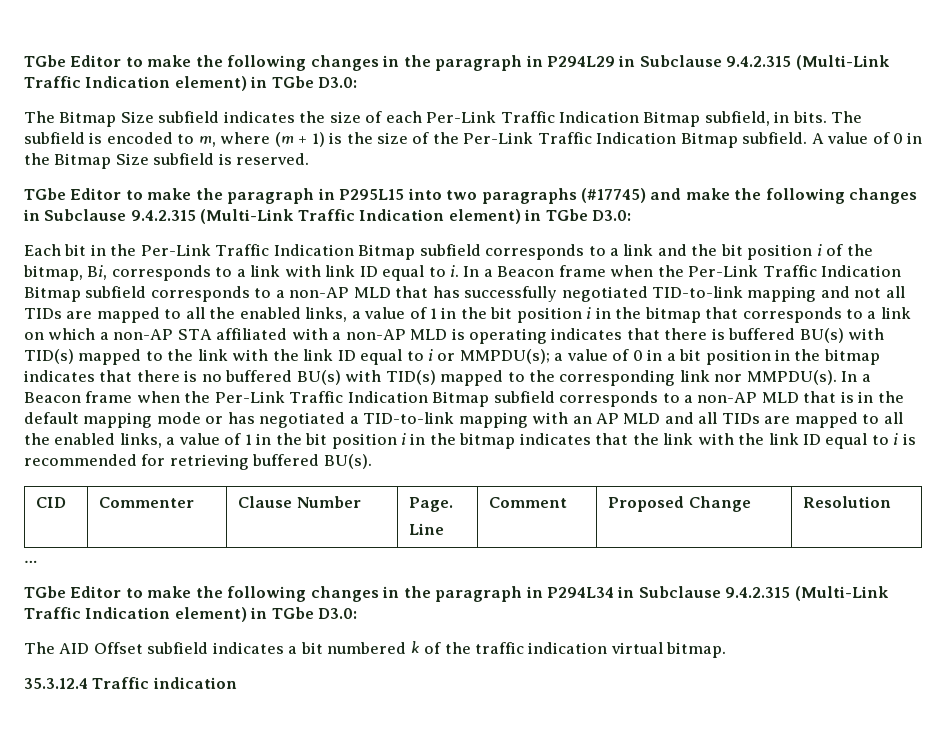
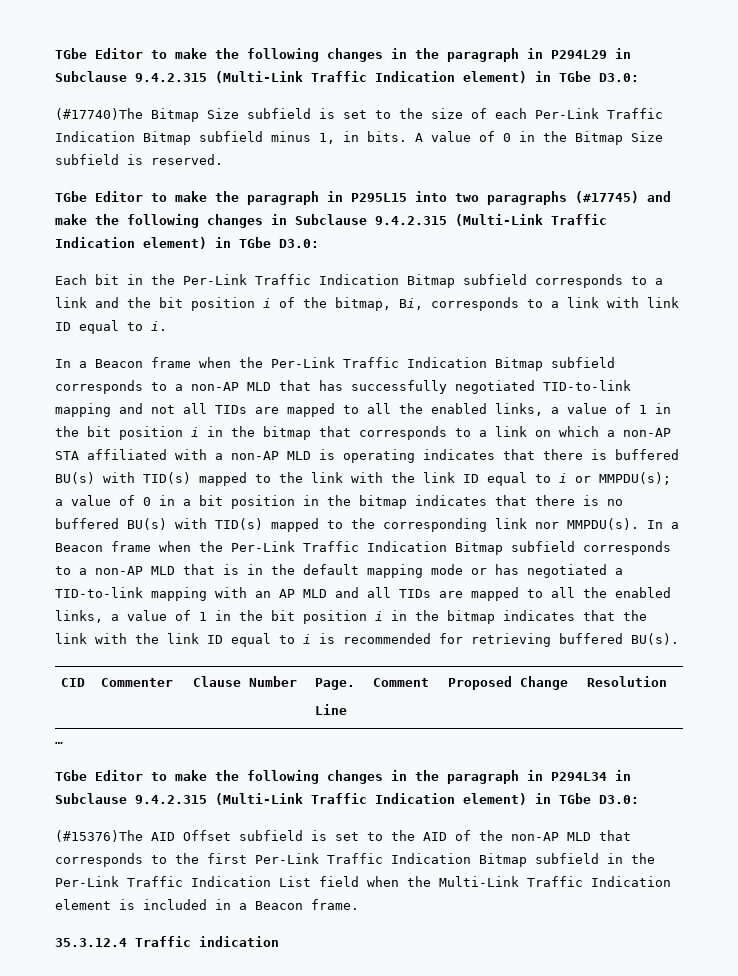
- The Bitmap Size subfield indicates the size of each Per-Link Traffic Indication Bitmap subfield, in bits. The subfield is encoded to m, where (m + 1) is the size of the Per-Link Traffic Indication Bitmap subfield.
+ (#17740)The Bitmap Size subfield is set to the size of each Per-Link Traffic Indication Bitmap subfield minus 1, in bits.
- Each bit in the Per-Link Traffic Indication Bitmap subfield corresponds to a link and the bit position i of the bitmap, Bi, corresponds to a link with link ID equal to i. In a Beacon frame when the Per-Link Traffic Indication Bitmap subfield corresponds to a non-AP MLD that has successfully negotiated TID-to-link mapping and not all TIDs are mapped to all the enabled links, a value of 1 in the bit position i in the bitmap that corresponds to a link on which a non-AP STA affiliated with a non-AP MLD is operating indicates that there is buffered BU(s) with TID(s) mapped to the link with the link ID equal to i or MMPDU(s);
+ Each bit in the Per-Link Traffic Indication Bitmap subfield corresponds to a link and the bit position i of the bitmap, Bi, corresponds to a link with link ID equal to i.
+ In a Beacon frame when the Per-Link Traffic Indication Bitmap subfield corresponds to a non-AP MLD that has successfully negotiated TID-to-link mapping and not all TIDs are mapped to all the enabled links, a value of 1 in the bit position i in the bitmap that corresponds to a link on which a non-AP STA affiliated with a non-AP MLD is operating indicates that there is buffered BU(s) with TID(s) mapped to the link with the link ID equal to i or MMPDU(s);
- The AID Offset subfield indicates a bit numbered k of the traffic indication virtual bitmap.
+ (#15376)The AID Offset subfield is set to the AID of the non-AP MLD that corresponds to the first Per-Link Traffic Indication Bitmap subfield in the Per-Link Traffic Indication List field when the Multi-Link Traffic Indication element is included in a Beacon frame.

